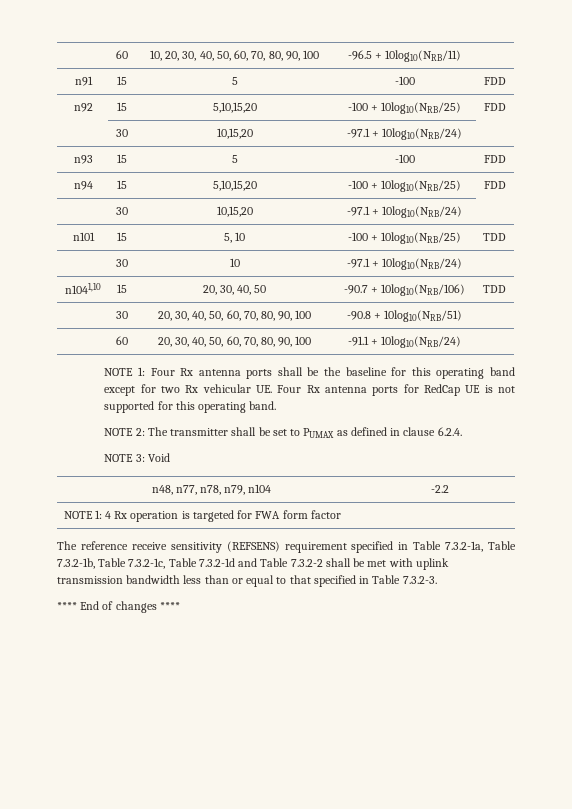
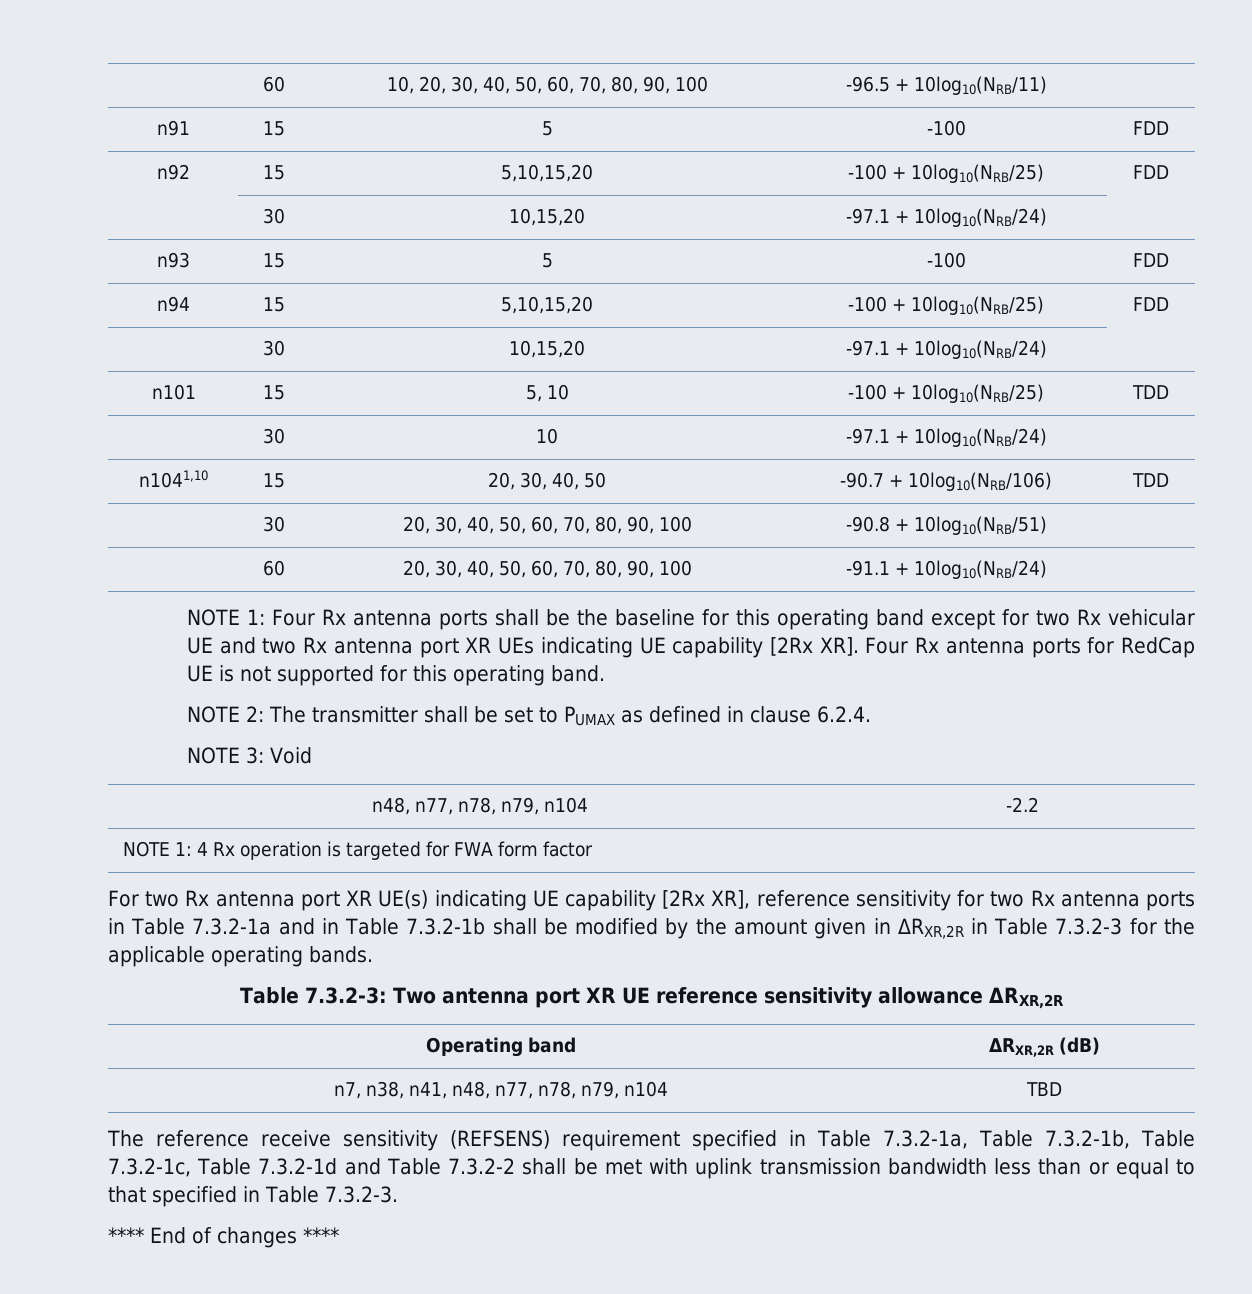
- NOTE 1: Four Rx antenna ports shall be the baseline for this operating band except for two Rx vehicular UE. Four Rx antenna ports for RedCap UE is not supported for this operating band.
+ NOTE 1: Four Rx antenna ports shall be the baseline for this operating band except for two Rx vehicular UE and two Rx antenna port XR UEs indicating UE capability [2Rx XR]. Four Rx antenna ports for RedCap UE is not supported for this operating band.
+ For two Rx antenna port XR UE(s) indicating UE capability [2Rx XR], reference sensitivity for two Rx antenna ports in Table 7.3.2-1a and in Table 7.3.2-1b shall be modified by the amount given in ΔRXR,2R in Table 7.3.2-3 for the applicable operating bands.
+ Table 7.3.2-3: Two antenna port XR UE reference sensitivity allowance ΔRXR,2R
+ Operating band | ΔRXR,2R (dB)
+ n7, n38, n41, n48, n77, n78, n79, n104 | TBD

